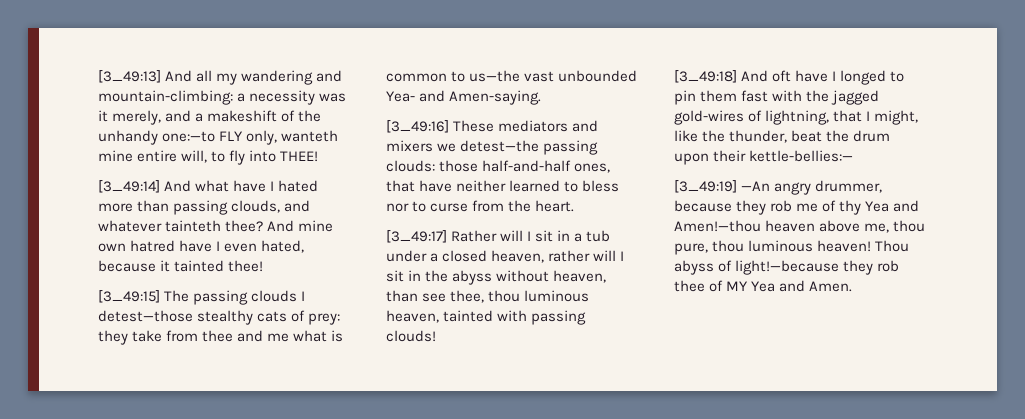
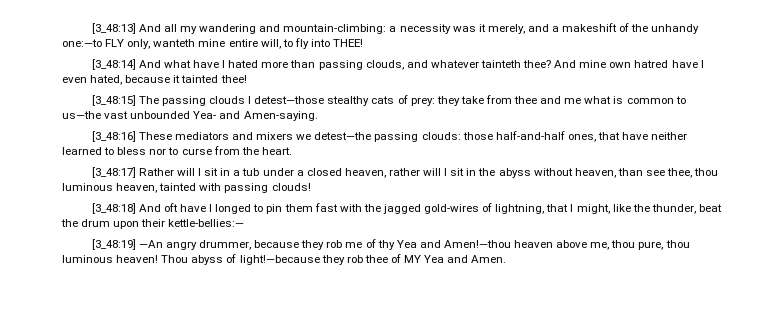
- [3_49:13] And all my wandering and mountain-climbing: a necessity was it merely, and a makeshift of the unhandy one:—to FLY only, wanteth mine entire will, to fly into THEE!
+ [3_48:13] And all my wandering and mountain-climbing: a necessity was it merely, and a makeshift of the unhandy one:—to FLY only, wanteth mine entire will, to fly into THEE!
- [3_49:14] And what have I hated more than passing clouds, and whatever tainteth thee?
+ [3_48:14] And what have I hated more than passing clouds, and whatever tainteth thee?
- [3_49:15] The passing clouds I detest—those stealthy cats of prey: they take from thee and me what is common to us—the vast unbounded Yea- and Amen-saying.
+ [3_48:15] The passing clouds I detest—those stealthy cats of prey: they take from thee and me what is common to us—the vast unbounded Yea- and Amen-saying.
- [3_49:16] These mediators and mixers we detest—the passing clouds: those half-and-half ones, that have neither learned to bless nor to curse from the heart.
+ [3_48:16] These mediators and mixers we detest—the passing clouds: those half-and-half ones, that have neither learned to bless nor to curse from the heart.
- [3_49:17] Rather will I sit in a tub under a closed heaven, rather will I sit in the abyss without heaven, than see thee, thou luminous heaven, tainted with passing clouds!
+ [3_48:17] Rather will I sit in a tub under a closed heaven, rather will I sit in the abyss without heaven, than see thee, thou luminous heaven, tainted with passing clouds!
- [3_49:18] And oft have I longed to pin them fast with the jagged gold-wires of lightning, that I might, like the thunder, beat the drum upon their kettle-bellies:—
+ [3_48:18] And oft have I longed to pin them fast with the jagged gold-wires of lightning, that I might, like the thunder, beat the drum upon their kettle-bellies:—
- [3_49:19] —An angry drummer, because they rob me of thy Yea and Amen!—thou heaven above me, thou pure, thou luminous heaven!
+ [3_48:19] —An angry drummer, because they rob me of thy Yea and Amen!—thou heaven above me, thou pure, thou luminous heaven!

